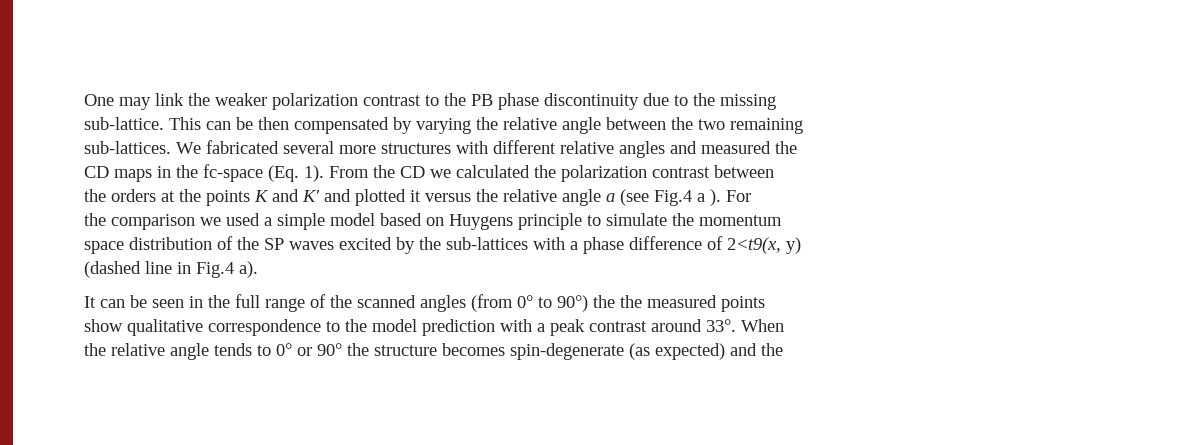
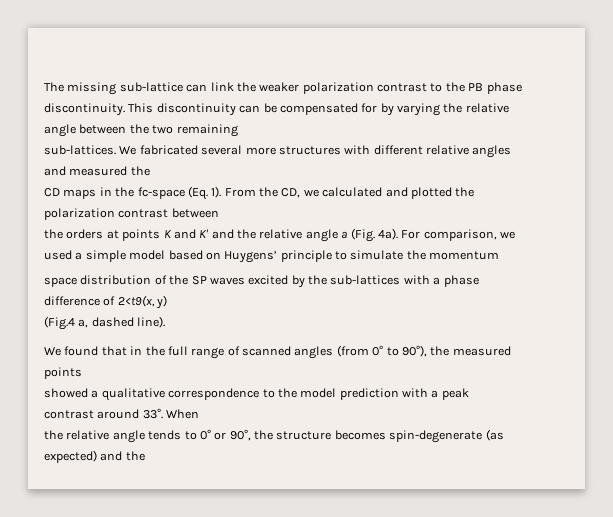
- One may link the weaker polarization contrast to the PB phase discontinuity due to the missing
- sub-lattice. This can be then compensated by varying the relative angle between the two remaining
+ The missing sub-lattice can link the weaker polarization contrast to the PB phase discontinuity. This discontinuity can be compensated for by varying the relative angle between the two remaining
- From the CD we calculated the polarization contrast between
+ From the CD, we calculated and plotted the polarization contrast between
- the orders at the points K and K' and plotted it versus the relative angle a (see Fig.4 a ).
+ the orders at points K and K' and the relative angle a (Fig. 4a).
- For
- the comparison we used a simple model based on Huygens principle to simulate the momentum
+ For comparison, we used a simple model based on Huygens’ principle to simulate the momentum
- (dashed line in Fig.4 a).
- It can be seen in the full range of the scanned angles (from 0° to 90°) the the measured points
+ (Fig.4 a, dashed line).
+ We found that in the full range of scanned angles (from 0° to 90°), the measured points
- show qualitative correspondence to the model prediction with a peak contrast around 33°.
+ showed a qualitative correspondence to the model prediction with a peak contrast around 33°.
- the relative angle tends to 0° or 90° the structure becomes spin-degenerate (as expected) and the
+ the relative angle tends to 0° or 90°, the structure becomes spin-degenerate (as expected) and the

